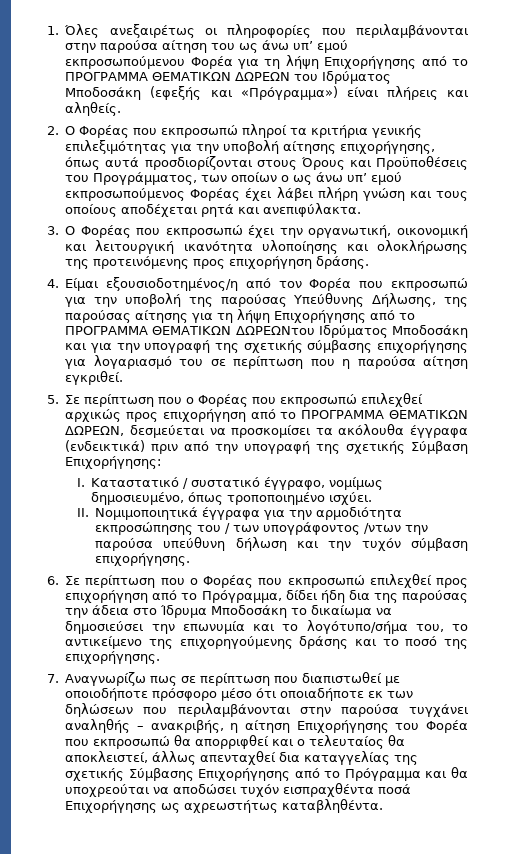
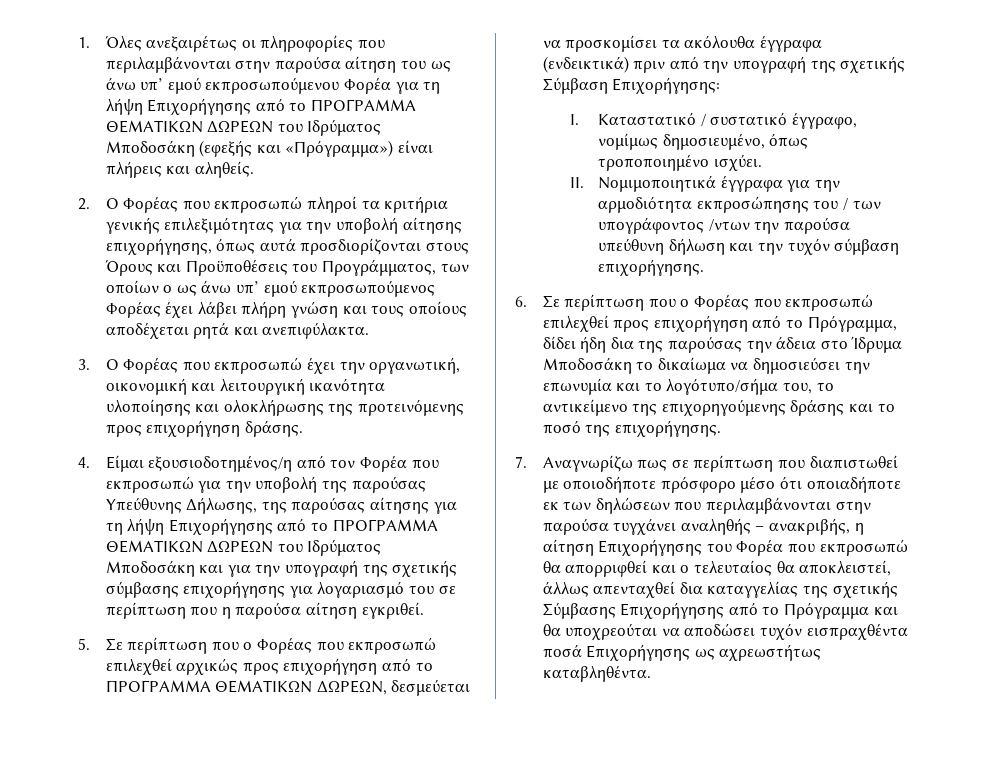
- 4. Είμαι εξουσιοδοτημένος/η από τον Φορέα που εκπροσωπώ για την υποβολή της παρούσας Υπεύθυνης Δήλωσης, της παρούσας αίτησης για τη λήψη Επιχορήγησης από το ΠΡΟΓΡΑΜΜΑ ΘΕΜΑΤΙΚΩΝ ΔΩΡΕΩΝτου Ιδρύματος Μποδοσάκη και για την υπογραφή της σχετικής σύμβασης επιχορήγησης για λογαριασμό του σε περίπτωση που η παρούσα αίτηση εγκριθεί.
+ 4. Είμαι εξουσιοδοτημένος/η από τον Φορέα που εκπροσωπώ για την υποβολή της παρούσας Υπεύθυνης Δήλωσης, της παρούσας αίτησης για τη λήψη Επιχορήγησης από το ΠΡΟΓΡΑΜΜΑ ΘΕΜΑΤΙΚΩΝ ΔΩΡΕΩΝ του Ιδρύματος Μποδοσάκη και για την υπογραφή της σχετικής σύμβασης επιχορήγησης για λογαριασμό του σε περίπτωση που η παρούσα αίτηση εγκριθεί.

